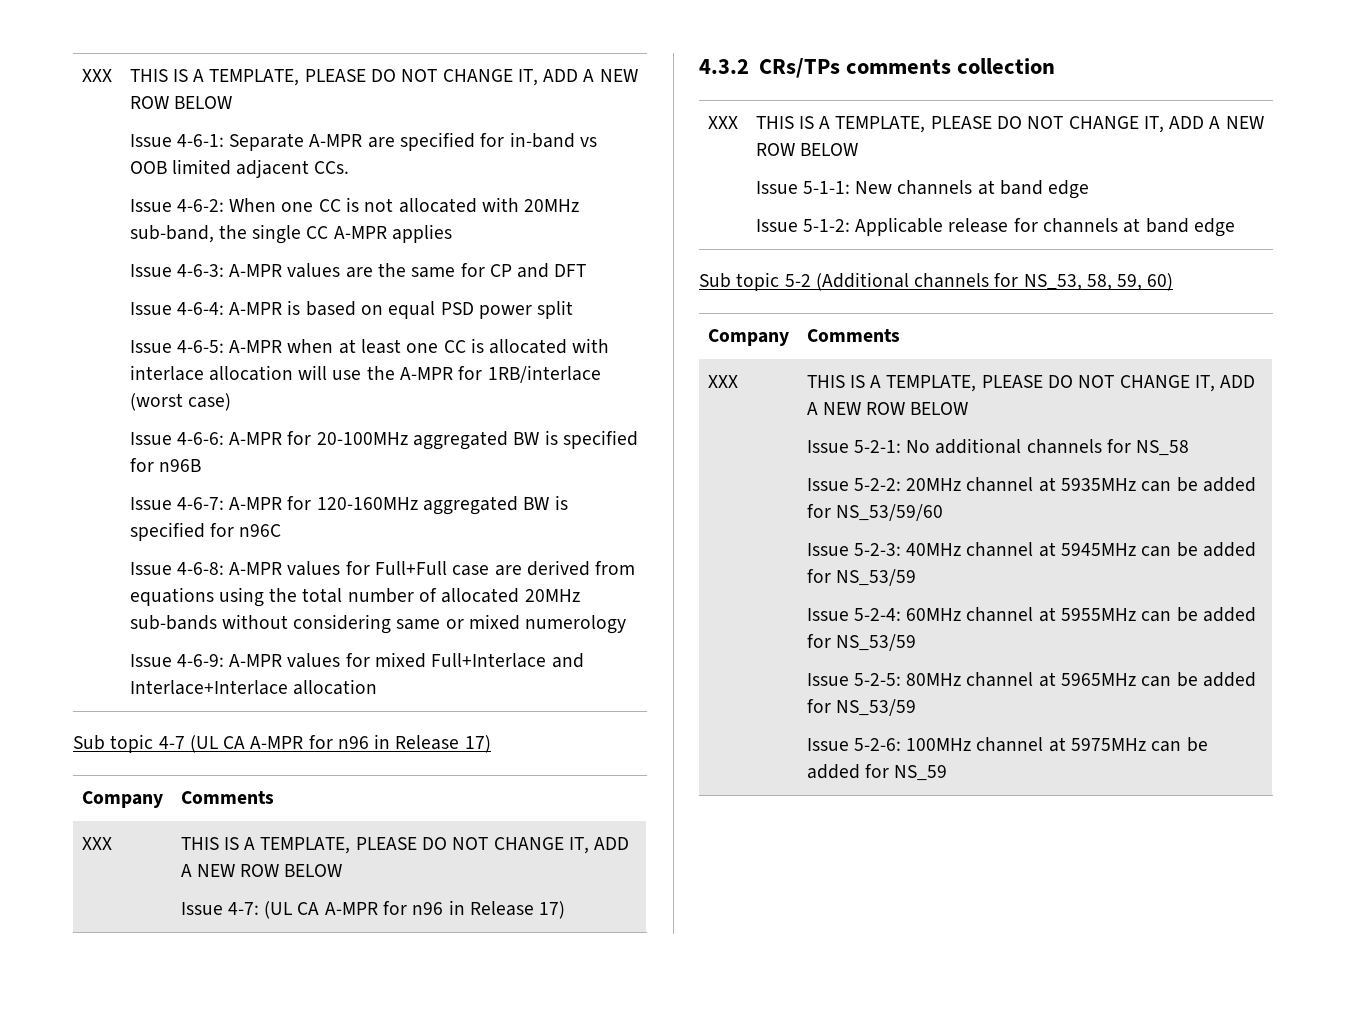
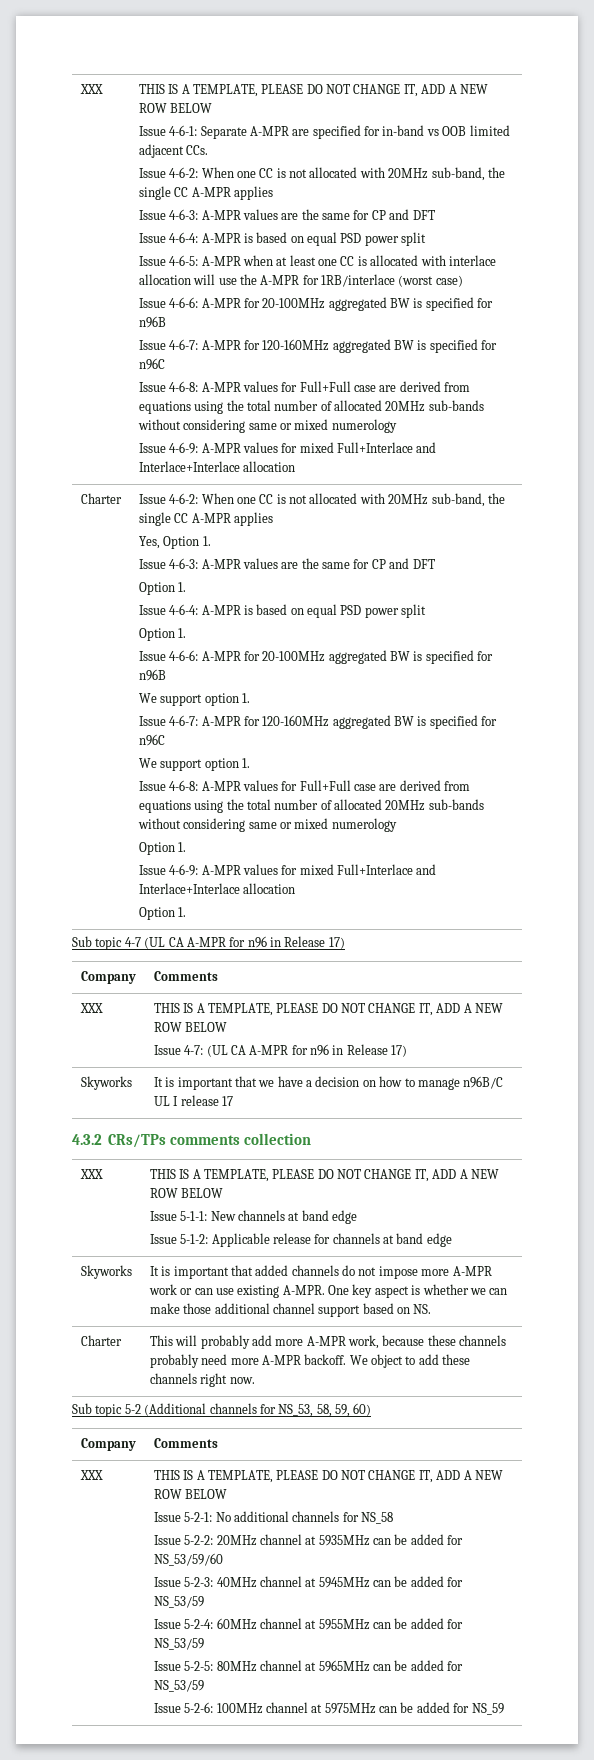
+ Charter | Issue 4-6-2: When one CC is not allocated with 20MHz sub-band, the single CC A-MPR applies
+ Yes, Option 1.
+ Issue 4-6-3: A-MPR values are the same for CP and DFT
+ Option 1.
+ Issue 4-6-4: A-MPR is based on equal PSD power split
+ Option 1.
+ Issue 4-6-6: A-MPR for 20-100MHz aggregated BW is specified for n96B
+ We support option 1.
+ Issue 4-6-7: A-MPR for 120-160MHz aggregated BW is specified for n96C
+ We support option 1.
+ Issue 4-6-8: A-MPR values for Full+Full case are derived from equations using the total number of allocated 20MHz sub-bands without considering same or mixed numerology
+ Option 1.
+ Issue 4-6-9: A-MPR values for mixed Full+Interlace and Interlace+Interlace allocation
+ Option 1.
+ Skyworks | It is important that we have a decision on how to manage n96B/C UL I release 17
+ Skyworks | It is important that added channels do not impose more A-MPR work or can use existing A-MPR. One key aspect is whether we can make those additional channel support based on NS.
+ Charter | This will probably add more A-MPR work, because these channels probably need more A-MPR backoff. We object to add these channels right now.

